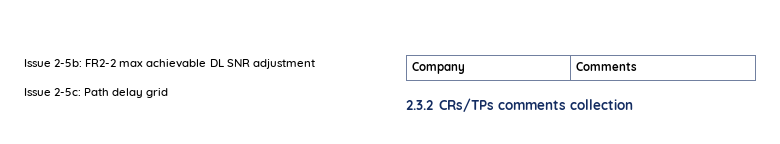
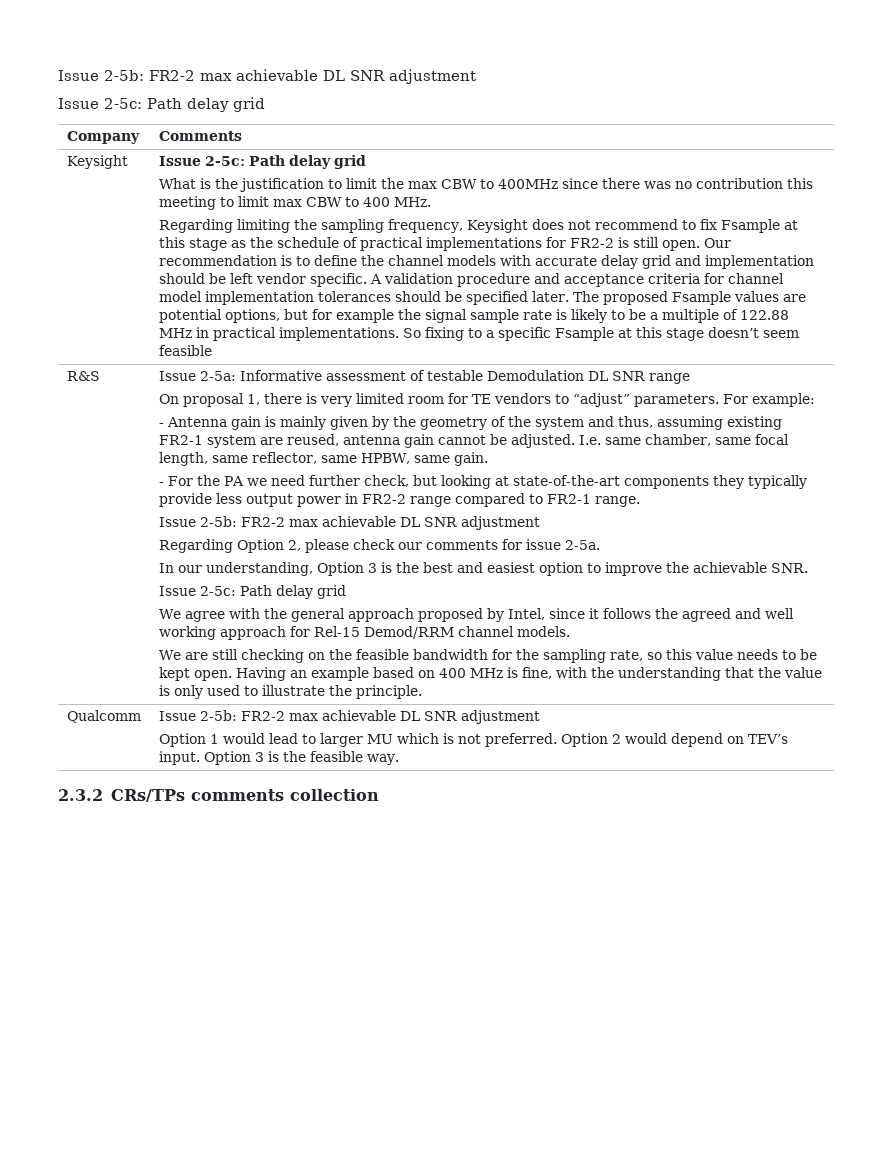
+ Keysight | Issue 2-5c: Path delay grid
+ What is the justification to limit the max CBW to 400MHz since there was no contribution this meeting to limit max CBW to 400 MHz.
+ Regarding limiting the sampling frequency, Keysight does not recommend to fix Fsample at this stage as the schedule of practical implementations for FR2-2 is still open. Our recommendation is to define the channel models with accurate delay grid and implementation should be left vendor specific. A validation procedure and acceptance criteria for channel model implementation tolerances should be specified later. The proposed Fsample values are potential options, but for example the signal sample rate is likely to be a multiple of 122.88 MHz in practical implementations. So fixing to a specific Fsample at this stage doesn’t seem feasible
+ R&S | Issue 2-5a: Informative assessment of testable Demodulation DL SNR range
+ On proposal 1, there is very limited room for TE vendors to “adjust” parameters. For example:
+ - Antenna gain is mainly given by the geometry of the system and thus, assuming existing FR2-1 system are reused, antenna gain cannot be adjusted. I.e. same chamber, same focal length, same reflector, same HPBW, same gain.
+ - For the PA we need further check, but looking at state-of-the-art components they typically provide less output power in FR2-2 range compared to FR2-1 range.
+ Issue 2-5b: FR2-2 max achievable DL SNR adjustment
+ Regarding Option 2, please check our comments for issue 2-5a.
+ In our understanding, Option 3 is the best and easiest option to improve the achievable SNR.
+ Issue 2-5c: Path delay grid
+ We agree with the general approach proposed by Intel, since it follows the agreed and well working approach for Rel-15 Demod/RRM channel models.
+ We are still checking on the feasible bandwidth for the sampling rate, so this value needs to be kept open. Having an example based on 400 MHz is fine, with the understanding that the value is only used to illustrate the principle.
+ Qualcomm | Issue 2-5b: FR2-2 max achievable DL SNR adjustment
+ Option 1 would lead to larger MU which is not preferred. Option 2 would depend on TEV’s input. Option 3 is the feasible way.

